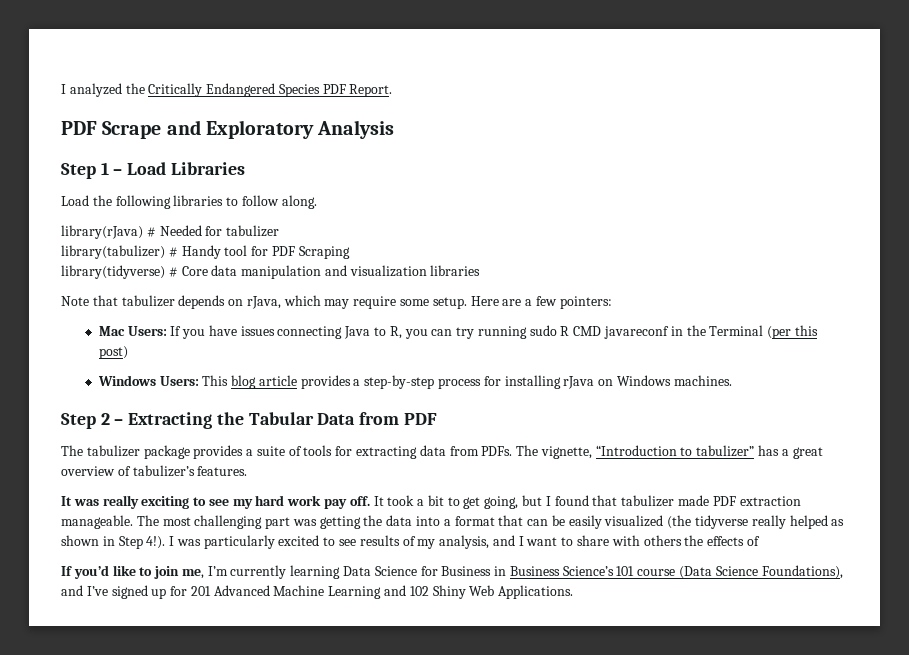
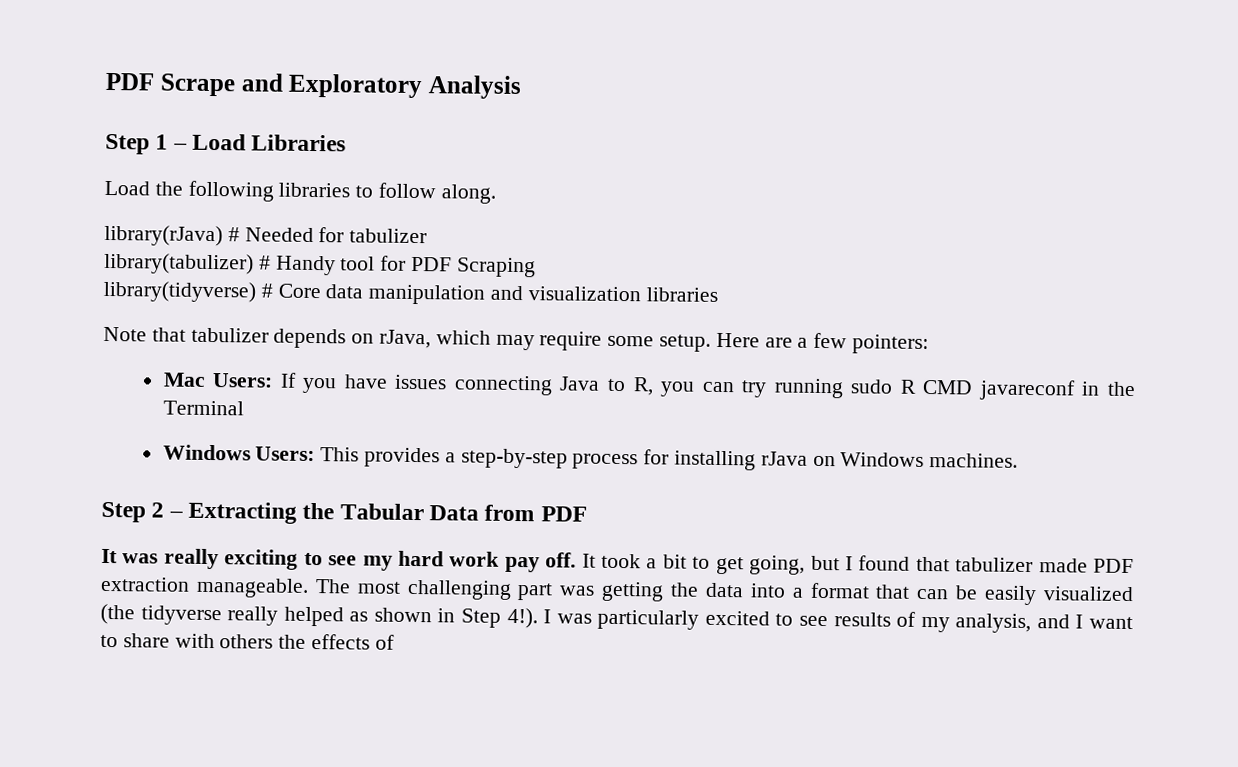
- I analyzed the Critically Endangered Species PDF Report.
- Mac Users: If you have issues connecting Java to R, you can try running sudo R CMD javareconf in the Terminal (per this post)
+ Mac Users: If you have issues connecting Java to R, you can try running sudo R CMD javareconf in the Terminal
- Windows Users: This blog article provides a step-by-step process for installing rJava on Windows machines.
+ Windows Users: This provides a step-by-step process for installing rJava on Windows machines.
- The tabulizer package provides a suite of tools for extracting data from PDFs. The vignette, “Introduction to tabulizer” has a great overview of tabulizer’s features.
- If you’d like to join me, I’m currently learning Data Science for Business in Business Science’s 101 course (Data Science Foundations), and I’ve signed up for 201 Advanced Machine Learning and 102 Shiny Web Applications.

